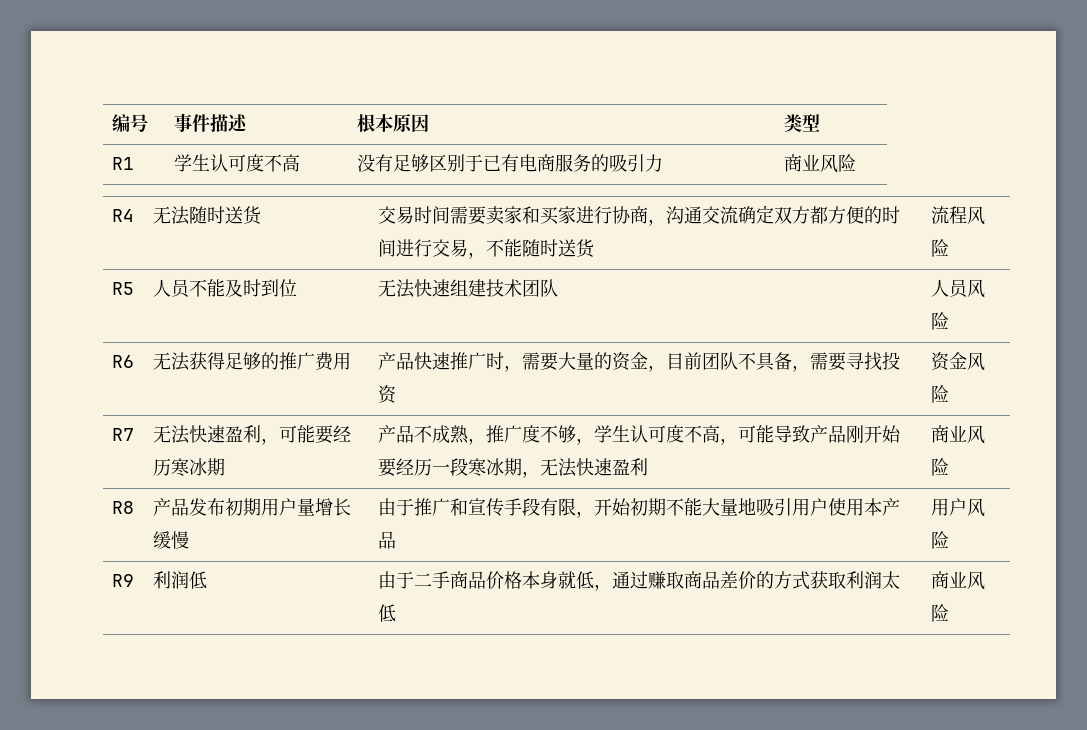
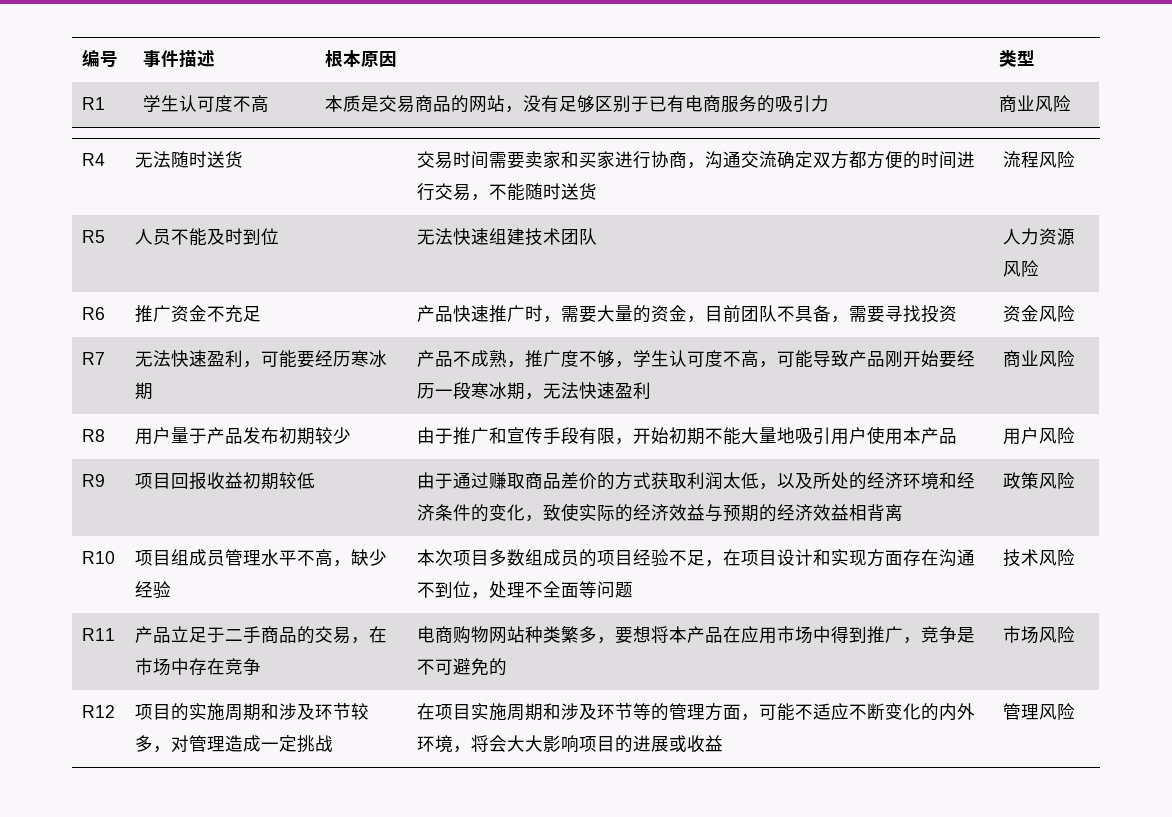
- R1 | 学生认可度不高 | 没有足够区别于已有电商服务的吸引力 | 商业风险
+ R1 | 学生认可度不高 | 本质是交易商品的网站，没有足够区别于已有电商服务的吸引力 | 商业风险
- R5 | 人员不能及时到位 | 无法快速组建技术团队 | 人员风险
+ R5 | 人员不能及时到位 | 无法快速组建技术团队 | 人力资源风险
- R6 | 无法获得足够的推广费用 | 产品快速推广时，需要大量的资金，目前团队不具备，需要寻找投资 | 资金风险
+ R6 | 推广资金不充足 | 产品快速推广时，需要大量的资金，目前团队不具备，需要寻找投资 | 资金风险
- R8 | 产品发布初期用户量增长缓慢 | 由于推广和宣传手段有限，开始初期不能大量地吸引用户使用本产品 | 用户风险
+ R8 | 用户量于产品发布初期较少 | 由于推广和宣传手段有限，开始初期不能大量地吸引用户使用本产品 | 用户风险
- R9 | 利润低 | 由于二手商品价格本身就低，通过赚取商品差价的方式获取利润太低 | 商业风险
+ R9 | 项目回报收益初期较低 | 由于通过赚取商品差价的方式获取利润太低，以及所处的经济环境和经济条件的变化，致使实际的经济效益与预期的经济效益相背离 | 政策风险
+ R10 | 项目组成员管理水平不高，缺少经验 | 本次项目多数组成员的项目经验不足，在项目设计和实现方面存在沟通不到位，处理不全面等问题 | 技术风险
+ R11 | 产品立足于二手商品的交易，在市场中存在竞争 | 电商购物网站种类繁多，要想将本产品在应用市场中得到推广，竞争是不可避免的 | 市场风险
+ R12 | 项目的实施周期和涉及环节较多，对管理造成一定挑战 | 在项目实施周期和涉及环节等的管理方面，可能不适应不断变化的内外环境，将会大大影响项目的进展或收益 | 管理风险

